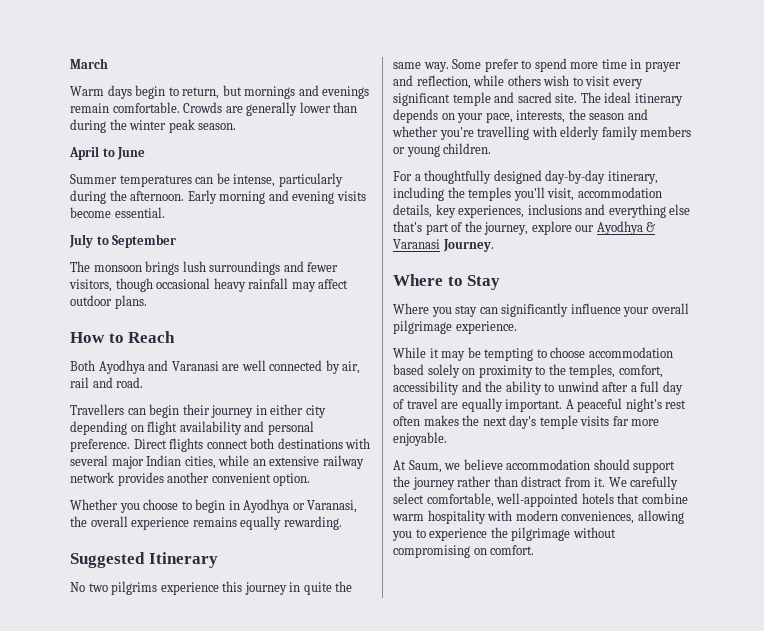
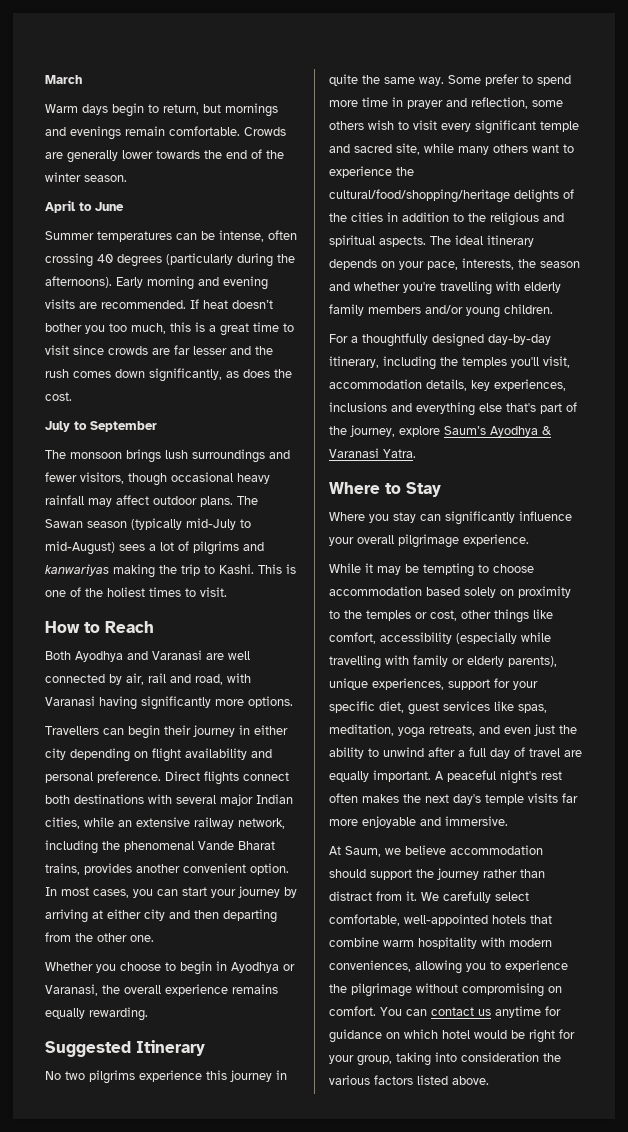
- Crowds are generally lower than during the winter peak season.
+ Crowds are generally lower towards the end of the winter season.
- Summer temperatures can be intense, particularly during the afternoon.
+ Summer temperatures can be intense, often crossing 40 degrees (particularly during the afternoons).
- Early morning and evening visits become essential.
+ Early morning and evening visits are recommended. If heat doesn’t bother you too much, this is a great time to visit since crowds are far lesser and the rush comes down significantly, as does the cost.
+ The Sawan season (typically mid-July to mid-August) sees a lot of pilgrims and kanwariyas making the trip to Kashi. This is one of the holiest times to visit.
- Both Ayodhya and Varanasi are well connected by air, rail and road.
+ Both Ayodhya and Varanasi are well connected by air, rail and road, with Varanasi having significantly more options.
- Direct flights connect both destinations with several major Indian cities, while an extensive railway network provides another convenient option.
+ Direct flights connect both destinations with several major Indian cities, while an extensive railway network, including the phenomenal Vande Bharat trains, provides another convenient option. In most cases, you can start your journey by arriving at either city and then departing from the other one.
- Some prefer to spend more time in prayer and reflection, while others wish to visit every significant temple and sacred site.
+ Some prefer to spend more time in prayer and reflection, some others wish to visit every significant temple and sacred site, while many others want to experience the cultural/food/shopping/heritage delights of the cities in addition to the religious and spiritual aspects.
- The ideal itinerary depends on your pace, interests, the season and whether you're travelling with elderly family members or young children.
+ The ideal itinerary depends on your pace, interests, the season and whether you're travelling with elderly family members and/or young children.
- For a thoughtfully designed day-by-day itinerary, including the temples you'll visit, accommodation details, key experiences, inclusions and everything else that's part of the journey, explore our Ayodhya & Varanasi Journey.
+ For a thoughtfully designed day-by-day itinerary, including the temples you'll visit, accommodation details, key experiences, inclusions and everything else that's part of the journey, explore Saum’s Ayodhya & Varanasi Yatra.
- While it may be tempting to choose accommodation based solely on proximity to the temples, comfort, accessibility and the ability to unwind after a full day of travel are equally important.
+ While it may be tempting to choose accommodation based solely on proximity to the temples or cost, other things like comfort, accessibility (especially while travelling with family or elderly parents), unique experiences, support for your specific diet, guest services like spas, meditation, yoga retreats, and even just the ability to unwind after a full day of travel are equally important.
- A peaceful night's rest often makes the next day's temple visits far more enjoyable.
+ A peaceful night's rest often makes the next day's temple visits far more enjoyable and immersive.
+ You can contact us anytime for guidance on which hotel would be right for your group, taking into consideration the various factors listed above.

